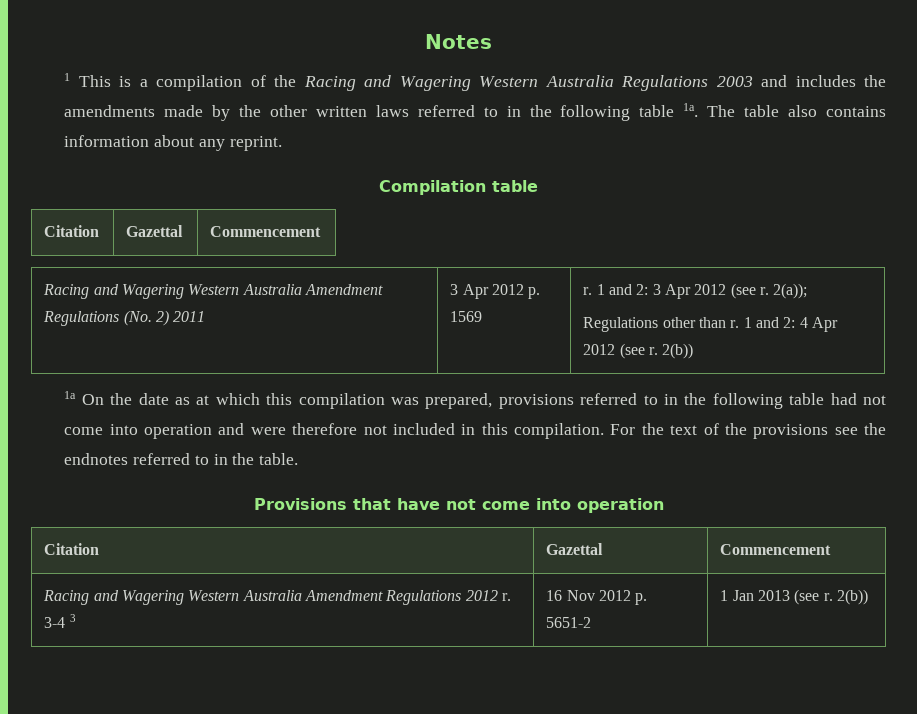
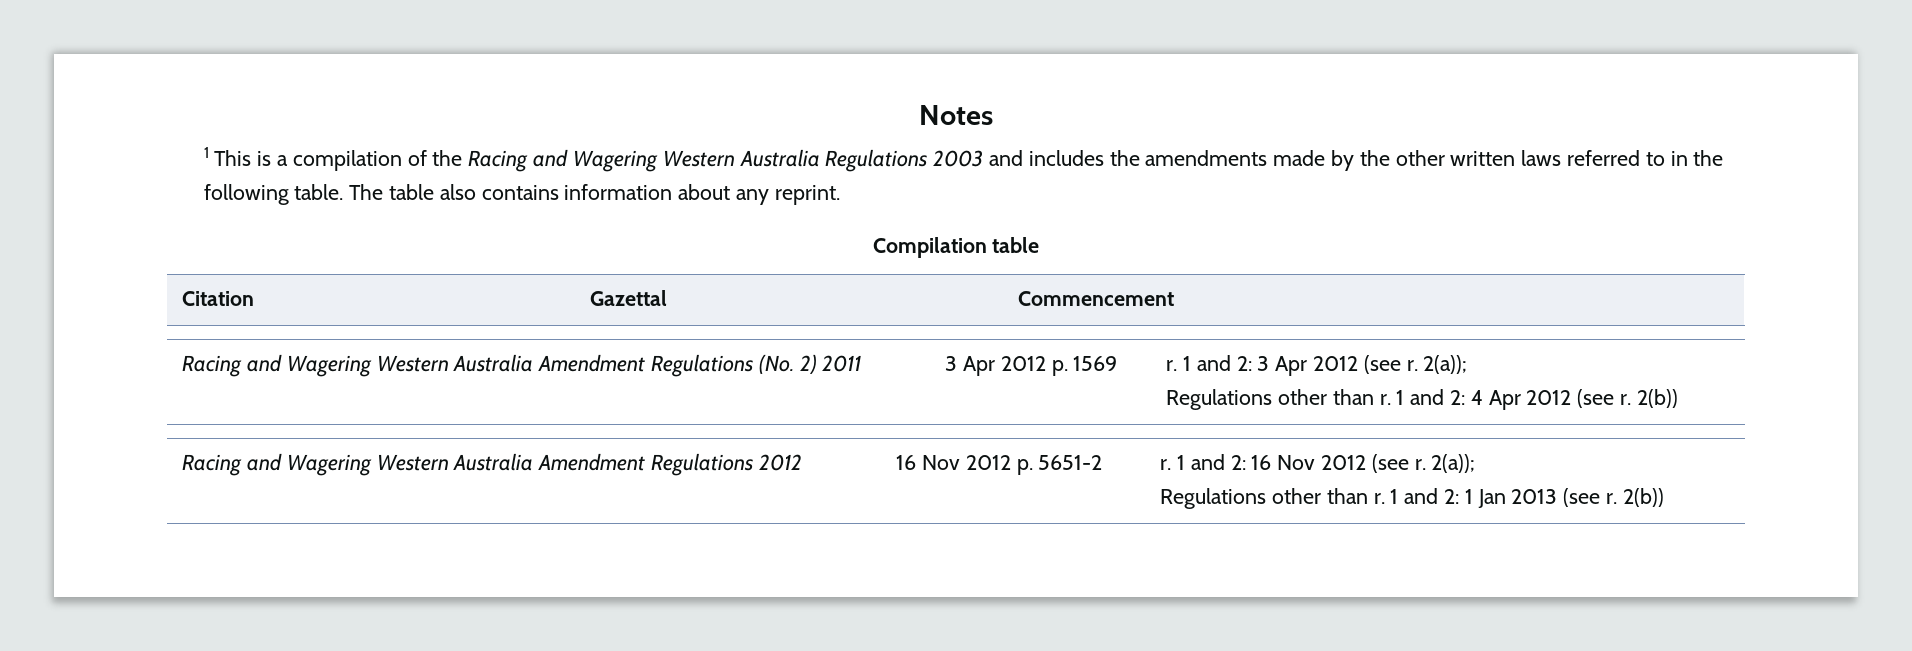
- 1 This is a compilation of the Racing and Wagering Western Australia Regulations 2003 and includes the amendments made by the other written laws referred to in the following table 1a.
+ 1 This is a compilation of the Racing and Wagering Western Australia Regulations 2003 and includes the amendments made by the other written laws referred to in the following table.
- 1a On the date as at which this compilation was prepared, provisions referred to in the following table had not come into operation and were therefore not included in this compilation. For the text of the provisions see the endnotes referred to in the table.
- Provisions that have not come into operation
- Citation | Gazettal | Commencement
- Racing and Wagering Western Australia Amendment Regulations 2012 r. 3-4 3 | 16 Nov 2012 p. 5651-2 | 1 Jan 2013 (see r. 2(b))
+ Racing and Wagering Western Australia Amendment Regulations 2012 | 16 Nov 2012 p. 5651-2 | r. 1 and 2: 16 Nov 2012 (see r. 2(a));
+ Regulations other than r. 1 and 2: 1 Jan 2013 (see r. 2(b))

